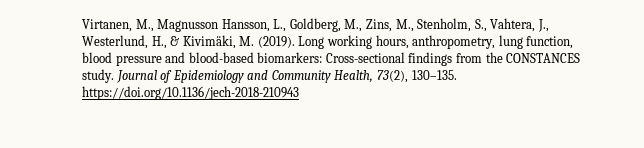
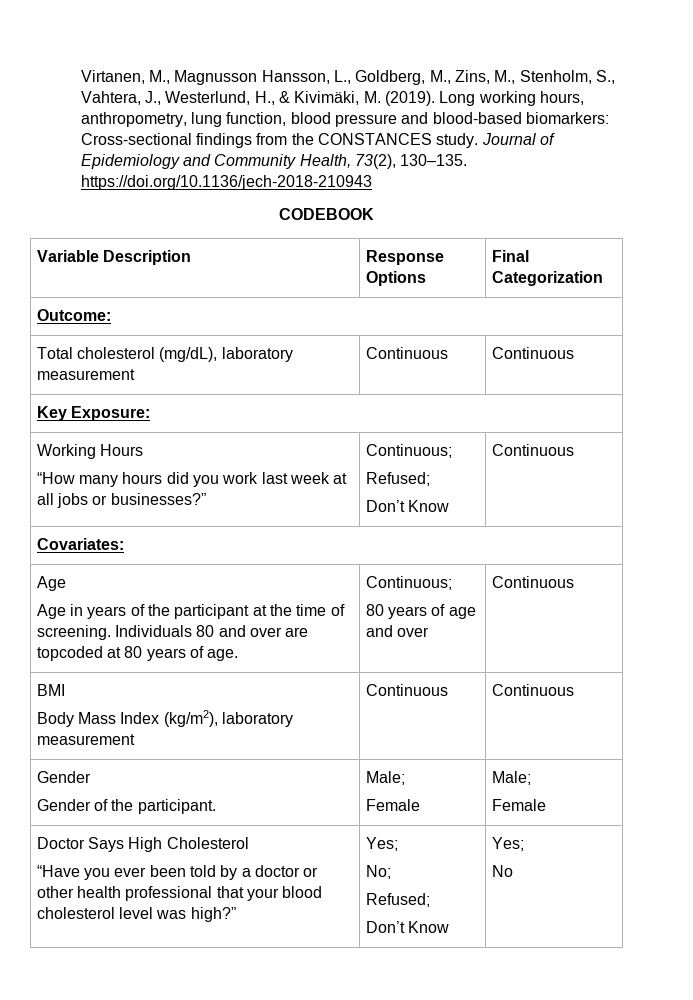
+ CODEBOOK
+ Variable Description | Response Options | Final Categorization
+ Outcome:
+ Total cholesterol (mg/dL), laboratory measurement | Continuous | Continuous
+ Key Exposure:
+ Working Hours
+ “How many hours did you work last week at all jobs or businesses?” | Continuous;
+ Refused;
+ Don’t Know | Continuous
+ Covariates:
+ Age
+ Age in years of the participant at the time of screening. Individuals 80 and over are topcoded at 80 years of age. | Continuous;
+ 80 years of age and over | Continuous
+ BMI
+ Body Mass Index (kg/m2), laboratory measurement | Continuous | Continuous
+ Gender
+ Gender of the participant. | Male;
+ Female | Male;
+ Female
+ Doctor Says High Cholesterol
+ “Have you ever been told by a doctor or other health professional that your blood cholesterol level was high?” | Yes;
+ No;
+ Refused;
+ Don’t Know | Yes;
+ No

